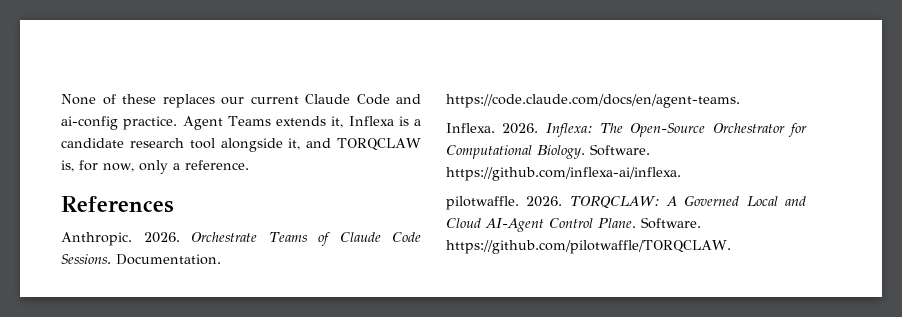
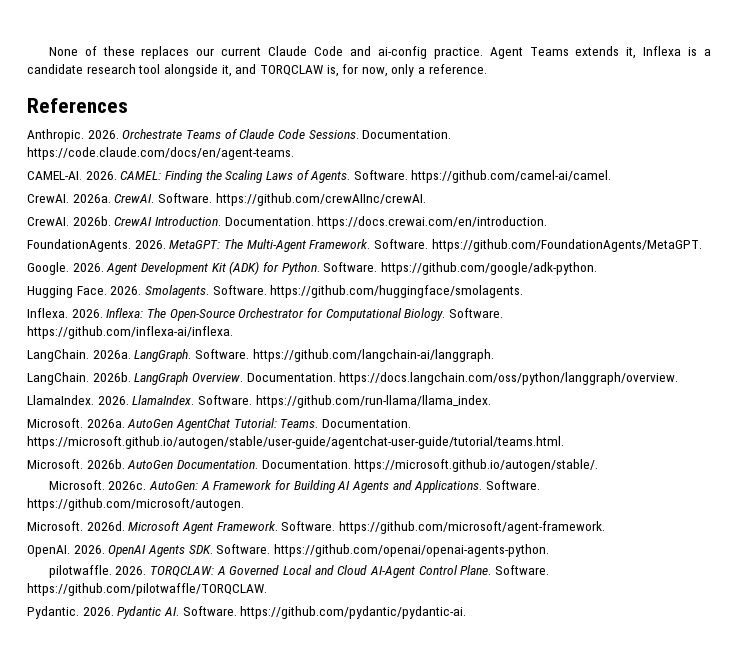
+ CAMEL-AI. 2026. CAMEL: Finding the Scaling Laws of Agents. Software. https://github.com/camel-ai/camel.
+ CrewAI. 2026a. CrewAI. Software. https://github.com/crewAIInc/crewAI.
+ CrewAI. 2026b. CrewAI Introduction. Documentation. https://docs.crewai.com/en/introduction.
+ FoundationAgents. 2026. MetaGPT: The Multi-Agent Framework. Software. https://github.com/FoundationAgents/MetaGPT.
+ Google. 2026. Agent Development Kit (ADK) for Python. Software. https://github.com/google/adk-python.
+ Hugging Face. 2026. Smolagents. Software. https://github.com/huggingface/smolagents.
+ LangChain. 2026a. LangGraph. Software. https://github.com/langchain-ai/langgraph.
+ LangChain. 2026b. LangGraph Overview. Documentation. https://docs.langchain.com/oss/python/langgraph/overview.
+ LlamaIndex. 2026. LlamaIndex. Software. https://github.com/run-llama/llama_index.
+ Microsoft. 2026a. AutoGen AgentChat Tutorial: Teams. Documentation. https://microsoft.github.io/autogen/stable/user-guide/agentchat-user-guide/tutorial/teams.html.
+ Microsoft. 2026b. AutoGen Documentation. Documentation. https://microsoft.github.io/autogen/stable/.
+ Microsoft. 2026c. AutoGen: A Framework for Building AI Agents and Applications. Software. https://github.com/microsoft/autogen.
+ Microsoft. 2026d. Microsoft Agent Framework. Software. https://github.com/microsoft/agent-framework.
+ OpenAI. 2026. OpenAI Agents SDK. Software. https://github.com/openai/openai-agents-python.
+ Pydantic. 2026. Pydantic AI. Software. https://github.com/pydantic/pydantic-ai.

